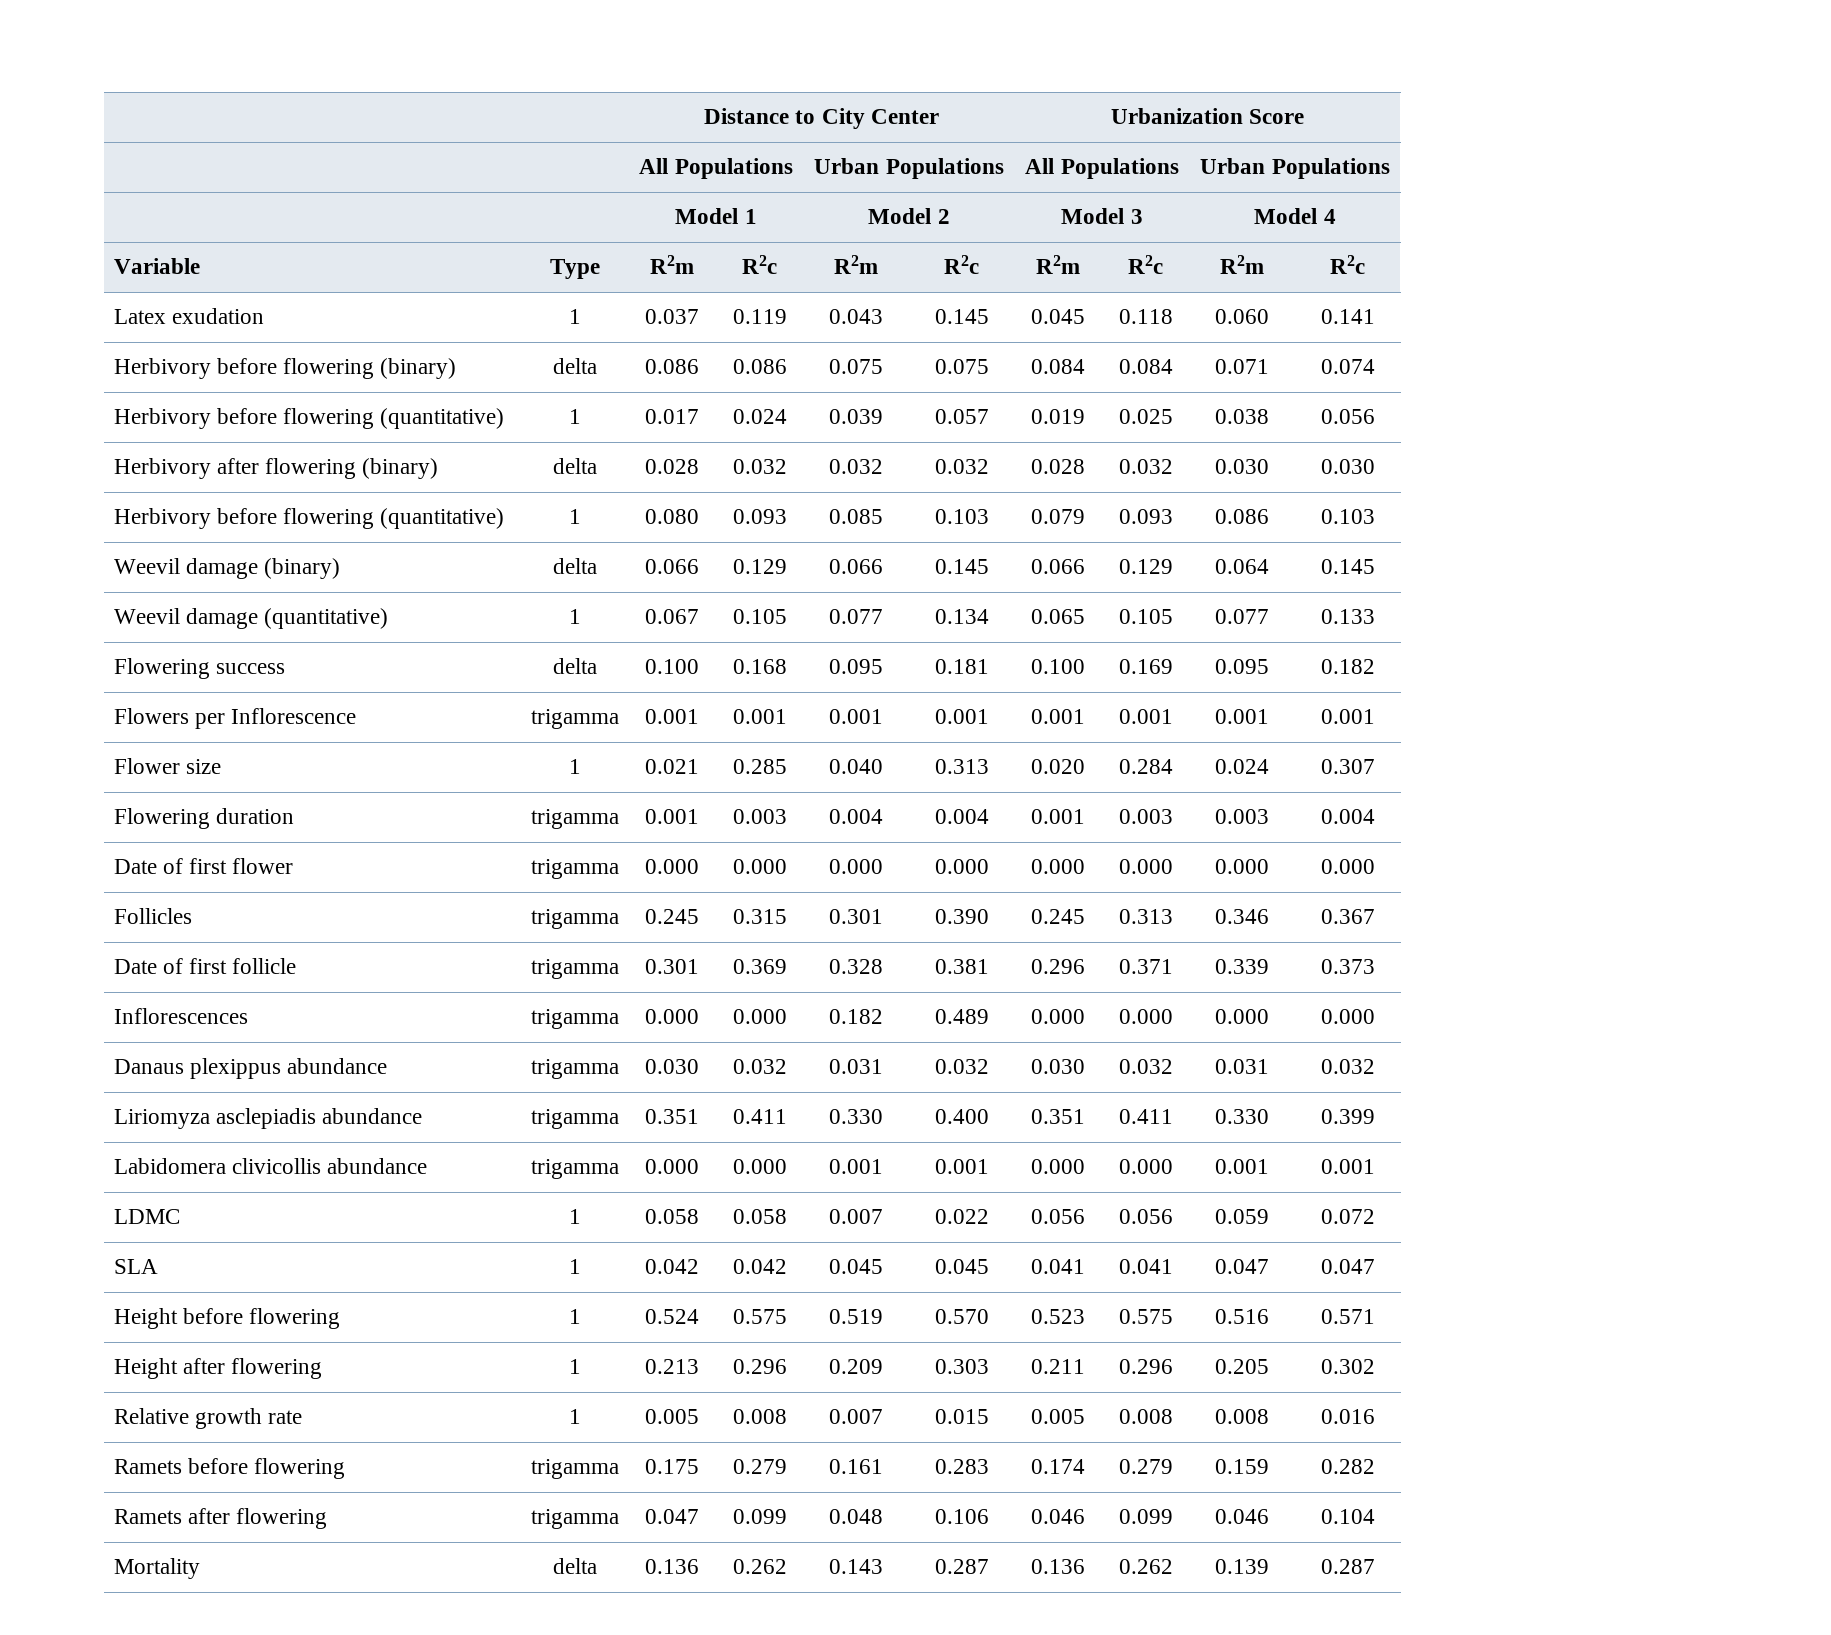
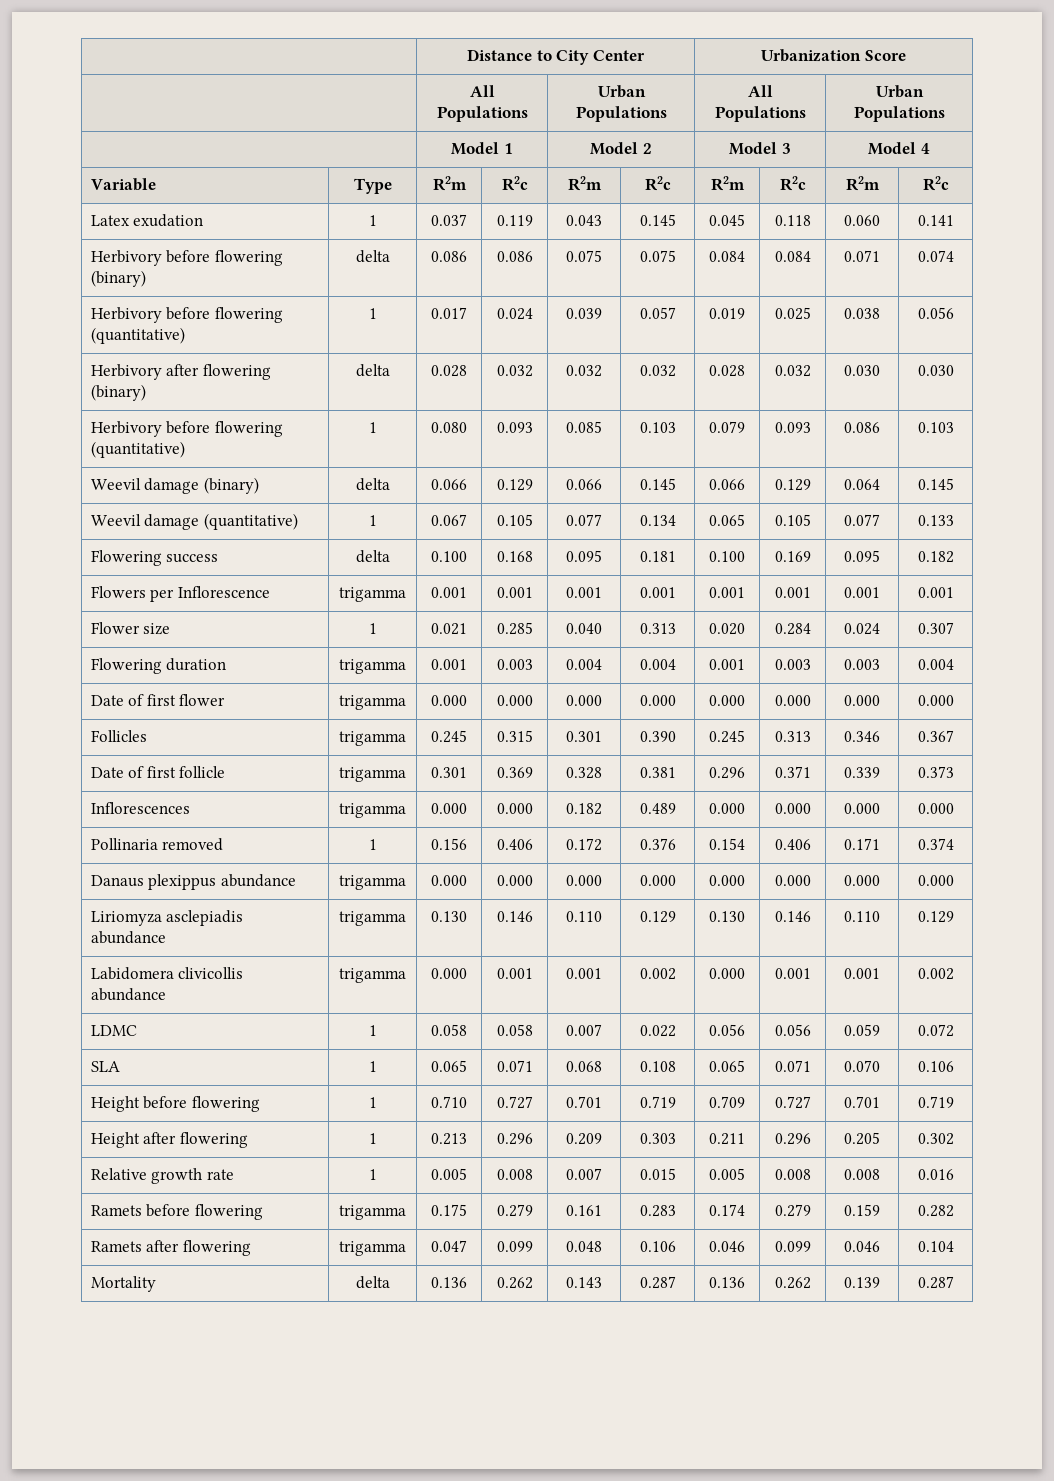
- Danaus plexippus abundance | trigamma | 0.030 | 0.032 | 0.031 | 0.032 | 0.030 | 0.032 | 0.031 | 0.032
- Liriomyza asclepiadis abundance | trigamma | 0.351 | 0.411 | 0.330 | 0.400 | 0.351 | 0.411 | 0.330 | 0.399
+ Pollinaria removed | 1 | 0.156 | 0.406 | 0.172 | 0.376 | 0.154 | 0.406 | 0.171 | 0.374
+ Danaus plexippus abundance | trigamma | 0.000 | 0.000 | 0.000 | 0.000 | 0.000 | 0.000 | 0.000 | 0.000
+ Liriomyza asclepiadis abundance | trigamma | 0.130 | 0.146 | 0.110 | 0.129 | 0.130 | 0.146 | 0.110 | 0.129
- Labidomera clivicollis abundance | trigamma | 0.000 | 0.000 | 0.001 | 0.001 | 0.000 | 0.000 | 0.001 | 0.001
+ Labidomera clivicollis abundance | trigamma | 0.000 | 0.001 | 0.001 | 0.002 | 0.000 | 0.001 | 0.001 | 0.002
- SLA | 1 | 0.042 | 0.042 | 0.045 | 0.045 | 0.041 | 0.041 | 0.047 | 0.047
- Height before flowering | 1 | 0.524 | 0.575 | 0.519 | 0.570 | 0.523 | 0.575 | 0.516 | 0.571
+ SLA | 1 | 0.065 | 0.071 | 0.068 | 0.108 | 0.065 | 0.071 | 0.070 | 0.106
+ Height before flowering | 1 | 0.710 | 0.727 | 0.701 | 0.719 | 0.709 | 0.727 | 0.701 | 0.719

